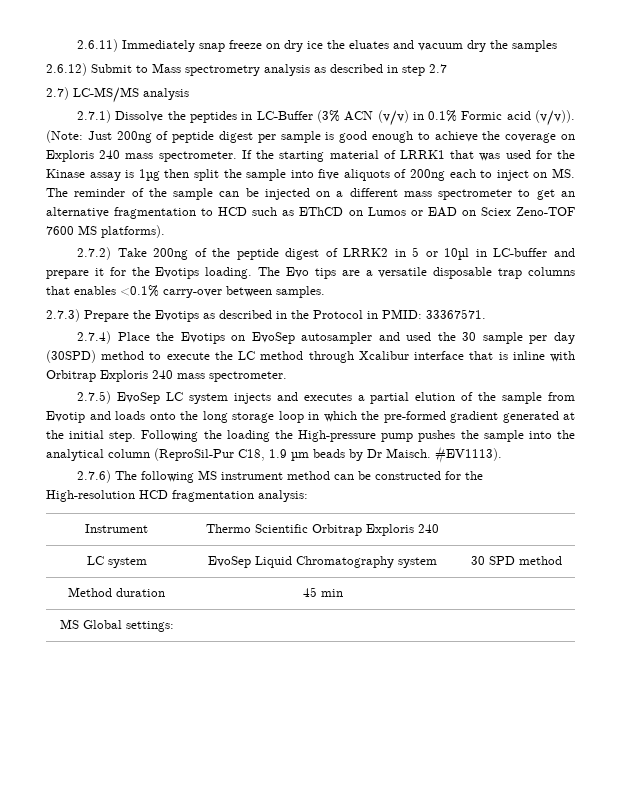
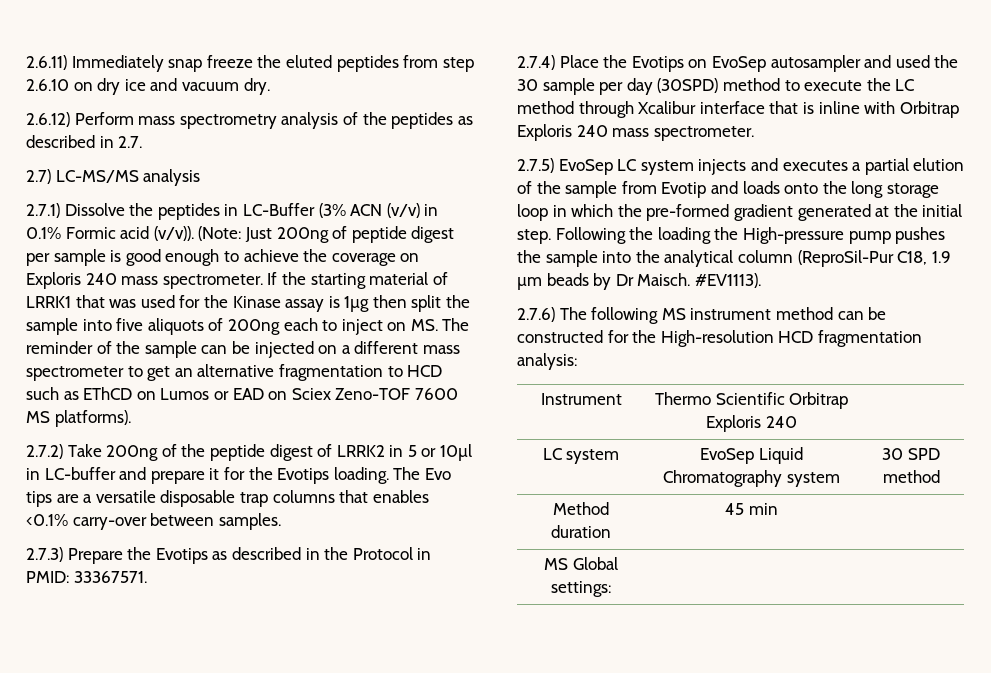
- 2.6.11) Immediately snap freeze on dry ice the eluates and vacuum dry the samples
- 2.6.12) Submit to Mass spectrometry analysis as described in step 2.7
+ 2.6.11) Immediately snap freeze the eluted peptides from step 2.6.10 on dry ice and vacuum dry.
+ 2.6.12) Perform mass spectrometry analysis of the peptides as described in 2.7.

